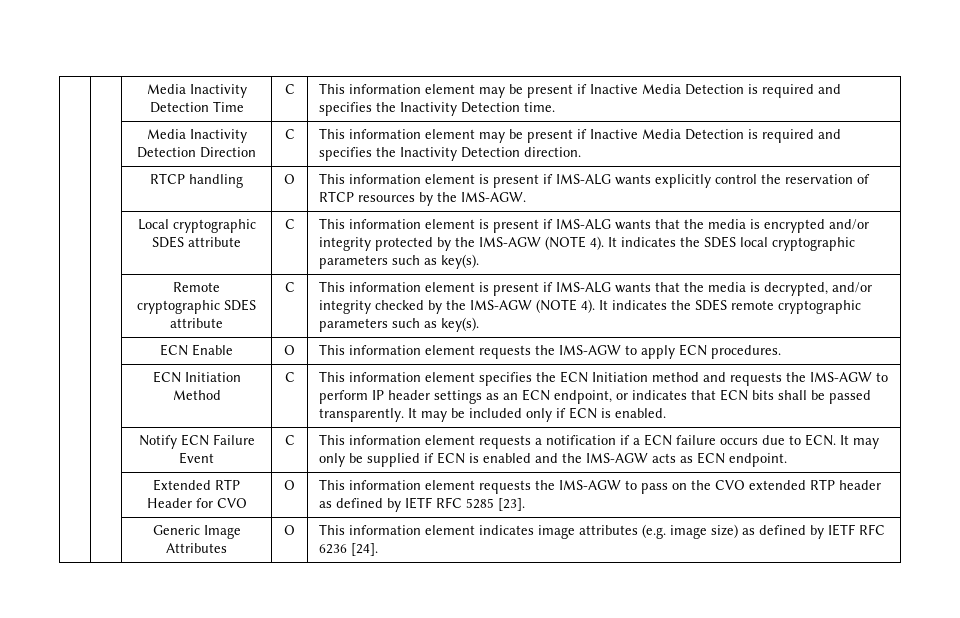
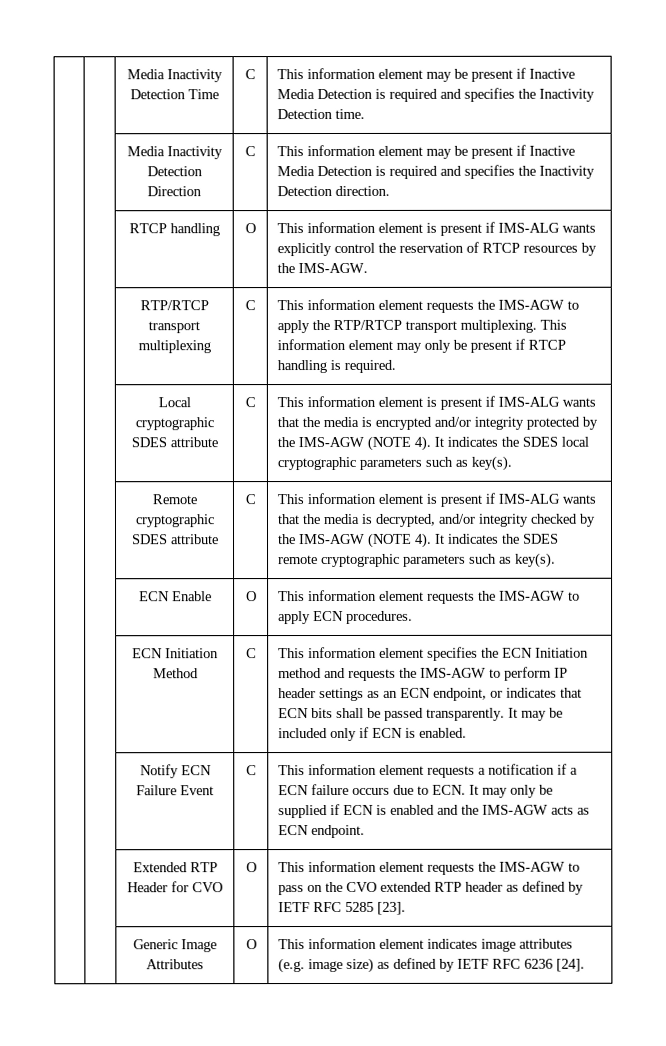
+ | | RTP/RTCP transport multiplexing | C | This information element requests the IMS-AGW to apply the RTP/RTCP transport multiplexing. This information element may only be present if RTCP handling is required.

